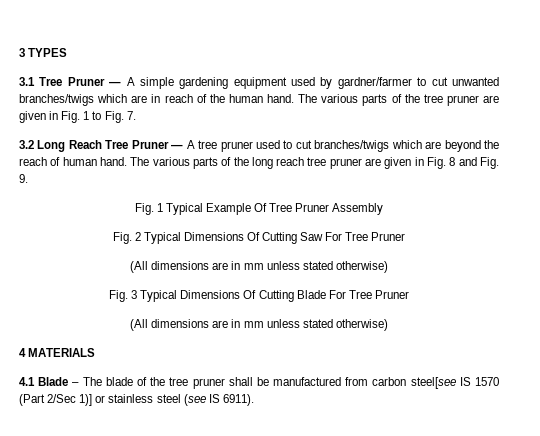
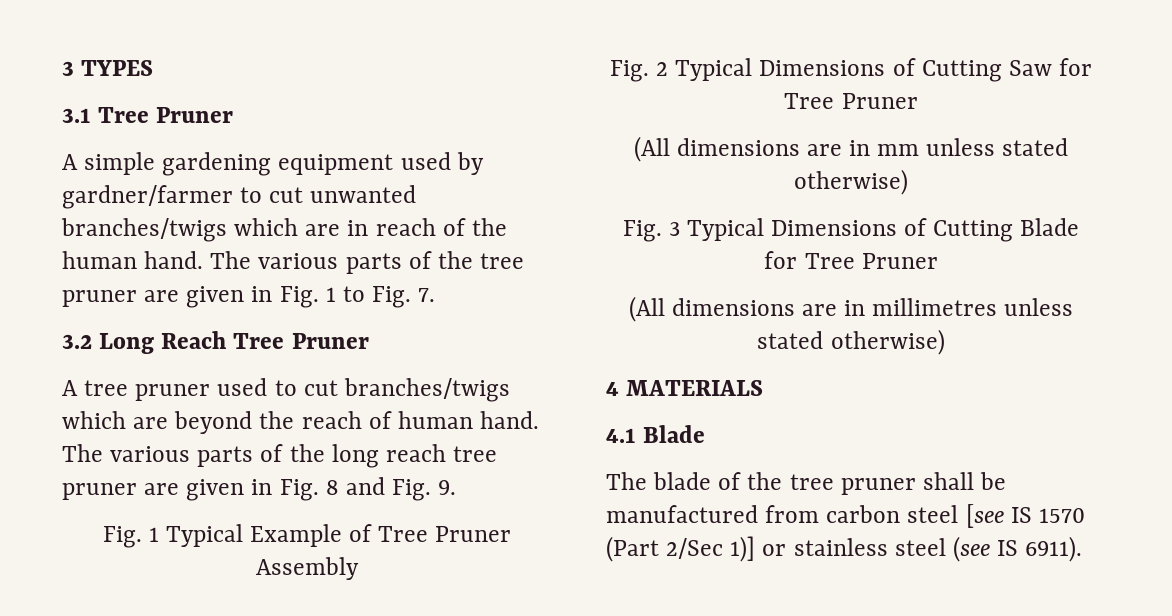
- 3.1 Tree Pruner — A simple gardening equipment used by gardner/farmer to cut unwanted branches/twigs which are in reach of the human hand.
+ 3.1 Tree Pruner
+ A simple gardening equipment used by gardner/farmer to cut unwanted branches/twigs which are in reach of the human hand.
- 3.2 Long Reach Tree Pruner — A tree pruner used to cut branches/twigs which are beyond the reach of human hand.
+ 3.2 Long Reach Tree Pruner
+ A tree pruner used to cut branches/twigs which are beyond the reach of human hand.
- Fig. 1 Typical Example Of Tree Pruner Assembly
+ Fig. 1 Typical Example of Tree Pruner Assembly
- Fig. 2 Typical Dimensions Of Cutting Saw For Tree Pruner
+ Fig. 2 Typical Dimensions of Cutting Saw for Tree Pruner
- Fig. 3 Typical Dimensions Of Cutting Blade For Tree Pruner
- (All dimensions are in mm unless stated otherwise)
+ Fig. 3 Typical Dimensions of Cutting Blade for Tree Pruner
+ (All dimensions are in millimetres unless stated otherwise)
- 4.1 Blade – The blade of the tree pruner shall be manufactured from carbon steel[see IS 1570 (Part 2/Sec 1)] or stainless steel (see IS 6911).
+ 4.1 Blade
+ The blade of the tree pruner shall be manufactured from carbon steel [see IS 1570 (Part 2/Sec 1)] or stainless steel (see IS 6911).

